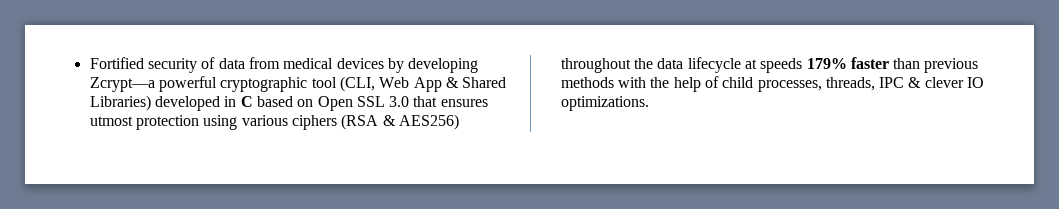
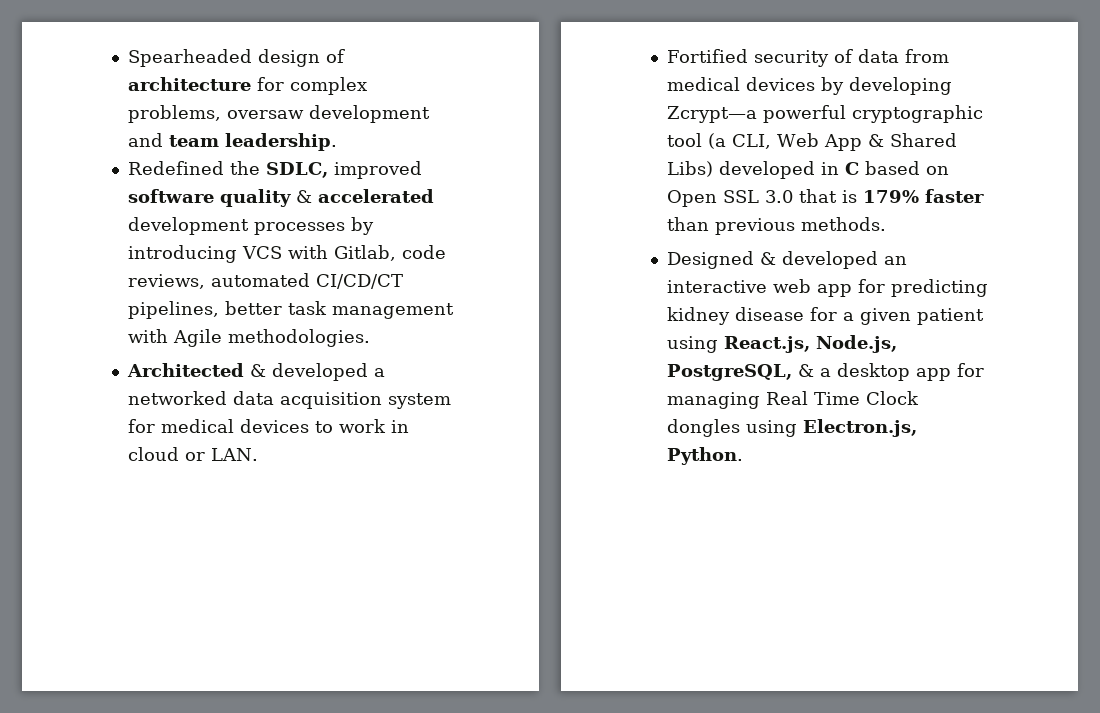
+ Spearheaded design of architecture for complex problems, oversaw development and team leadership.
+ Redefined the SDLC, improved software quality & accelerated development processes by introducing VCS with Gitlab, code reviews, automated CI/CD/CT pipelines, better task management with Agile methodologies.
+ Architected & developed a networked data acquisition system for medical devices to work in cloud or LAN.
- Fortified security of data from medical devices by developing Zcrypt—a powerful cryptographic tool (CLI, Web App & Shared Libraries) developed in C based on Open SSL 3.0 that ensures utmost protection using various ciphers (RSA & AES256) throughout the data lifecycle at speeds 179% faster than previous methods with the help of child processes, threads, IPC & clever IO optimizations.
+ Fortified security of data from medical devices by developing Zcrypt—a powerful cryptographic tool (a CLI, Web App & Shared Libs) developed in C based on Open SSL 3.0 that is 179% faster than previous methods.
+ Designed & developed an interactive web app for predicting kidney disease for a given patient using React.js, Node.js, PostgreSQL, & a desktop app for managing Real Time Clock dongles using Electron.js, Python.

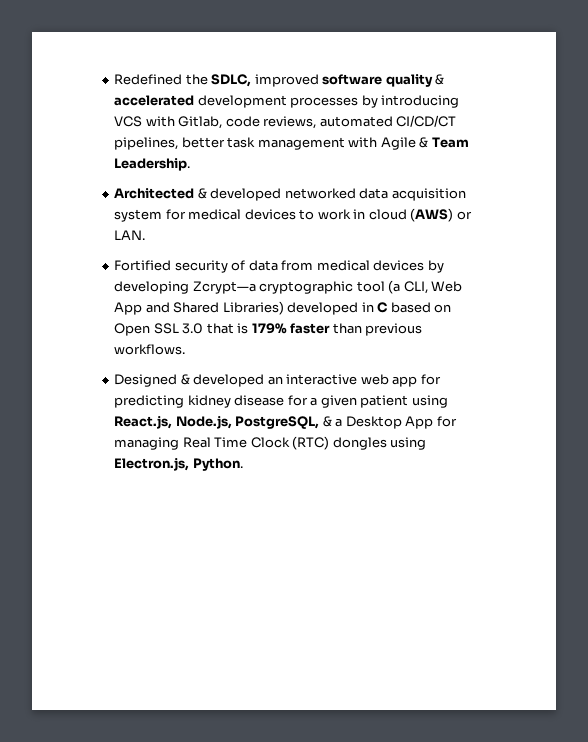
- Spearheaded design of architecture for complex problems, oversaw development and team leadership.
- Redefined the SDLC, improved software quality & accelerated development processes by introducing VCS with Gitlab, code reviews, automated CI/CD/CT pipelines, better task management with Agile methodologies.
+ Redefined the SDLC, improved software quality & accelerated development processes by introducing VCS with Gitlab, code reviews, automated CI/CD/CT pipelines, better task management with Agile & Team Leadership.
- Architected & developed a networked data acquisition system for medical devices to work in cloud or LAN.
+ Architected & developed networked data acquisition system for medical devices to work in cloud (AWS) or LAN.
- Fortified security of data from medical devices by developing Zcrypt—a powerful cryptographic tool (a CLI, Web App & Shared Libs) developed in C based on Open SSL 3.0 that is 179% faster than previous methods.
+ Fortified security of data from medical devices by developing Zcrypt—a cryptographic tool (a CLI, Web App and Shared Libraries) developed in C based on Open SSL 3.0 that is 179% faster than previous workflows.
- Designed & developed an interactive web app for predicting kidney disease for a given patient using React.js, Node.js, PostgreSQL, & a desktop app for managing Real Time Clock dongles using Electron.js, Python.
+ Designed & developed an interactive web app for predicting kidney disease for a given patient using React.js, Node.js, PostgreSQL, & a Desktop App for managing Real Time Clock (RTC) dongles using Electron.js, Python.

